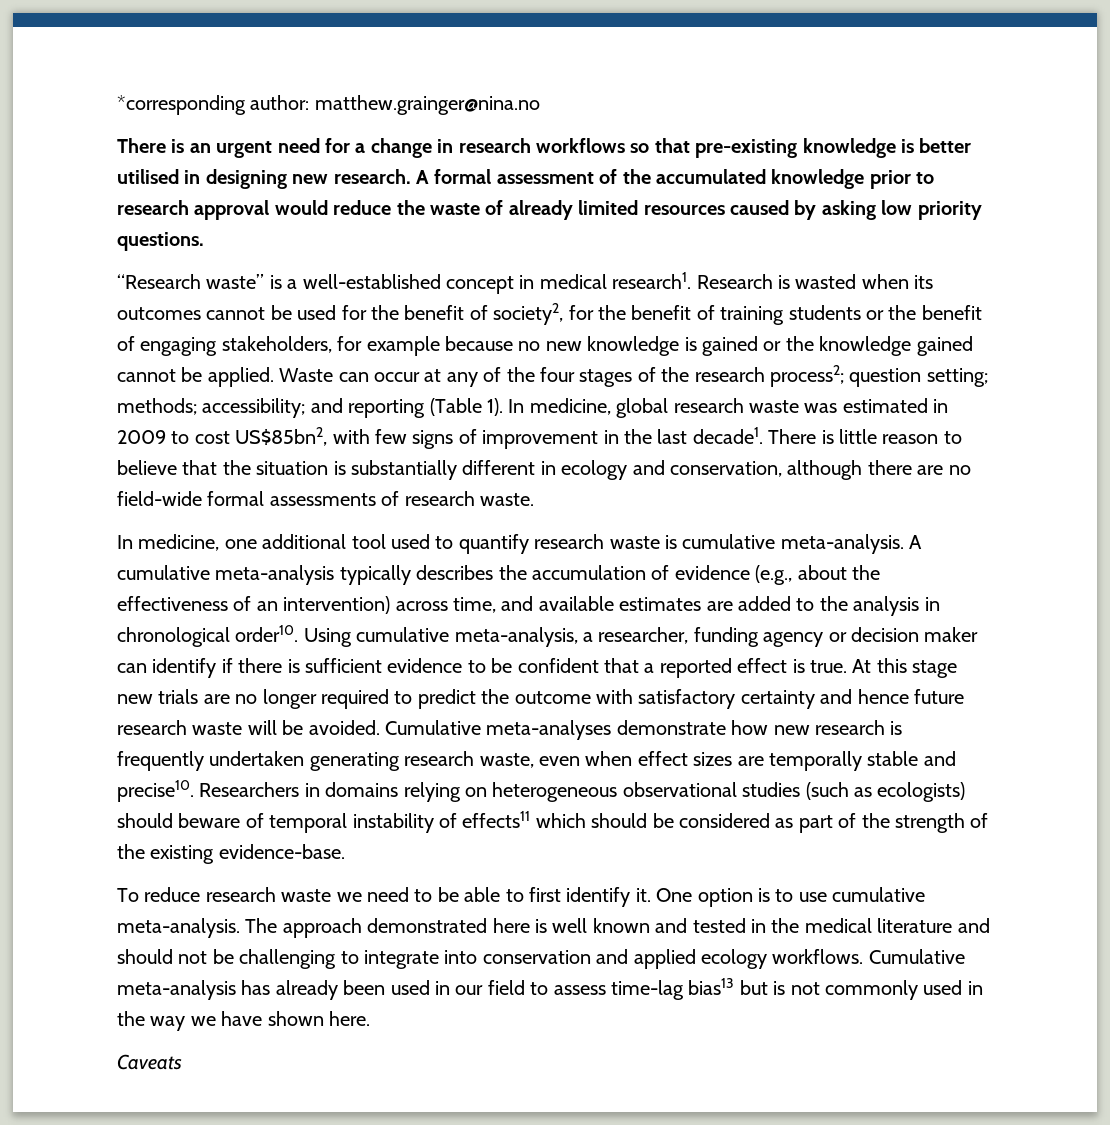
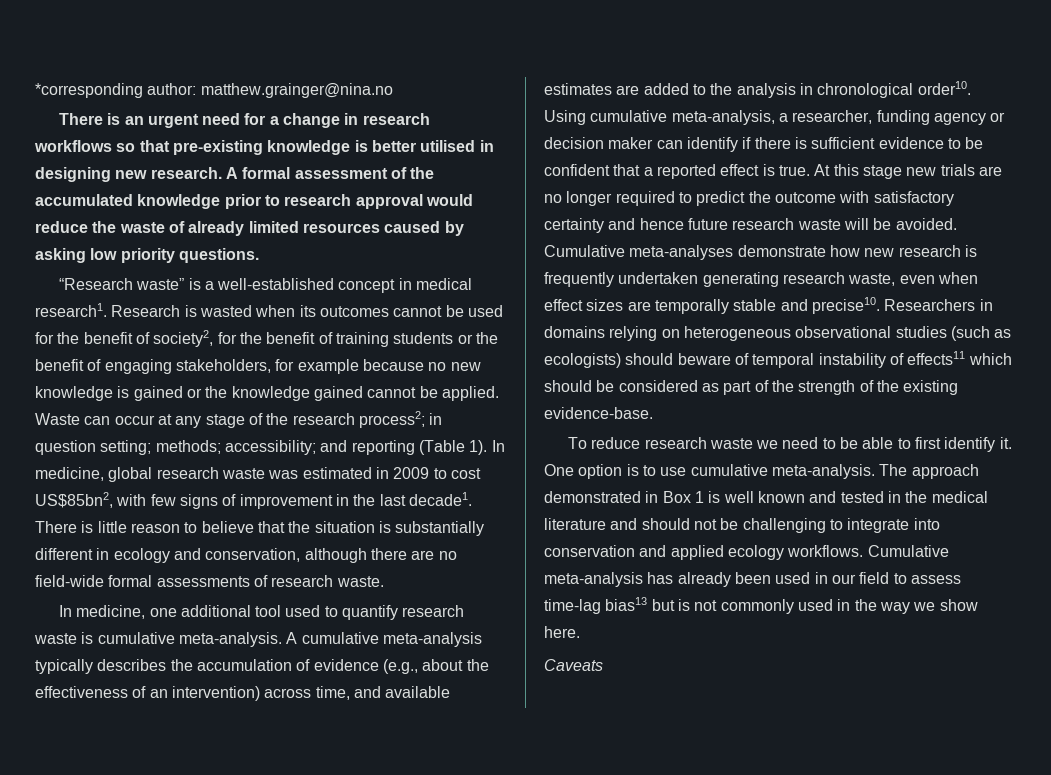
- Waste can occur at any of the four stages of the research process2; question setting; methods; accessibility; and reporting (Table 1).
+ Waste can occur at any stage of the research process2; in question setting; methods; accessibility; and reporting (Table 1).
- The approach demonstrated here is well known and tested in the medical literature and should not be challenging to integrate into conservation and applied ecology workflows.
+ The approach demonstrated in Box 1 is well known and tested in the medical literature and should not be challenging to integrate into conservation and applied ecology workflows.
- Cumulative meta-analysis has already been used in our field to assess time-lag bias13 but is not commonly used in the way we have shown here.
+ Cumulative meta-analysis has already been used in our field to assess time-lag bias13 but is not commonly used in the way we show here.

